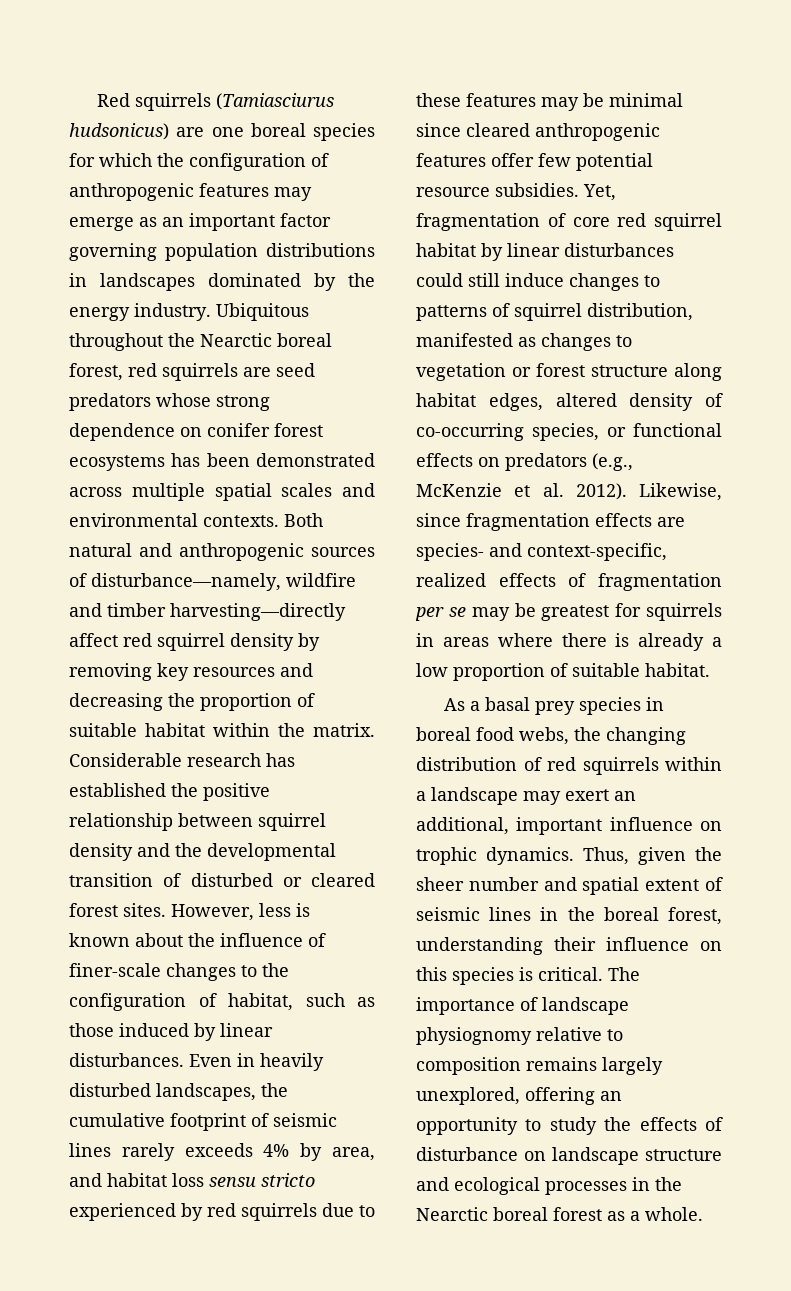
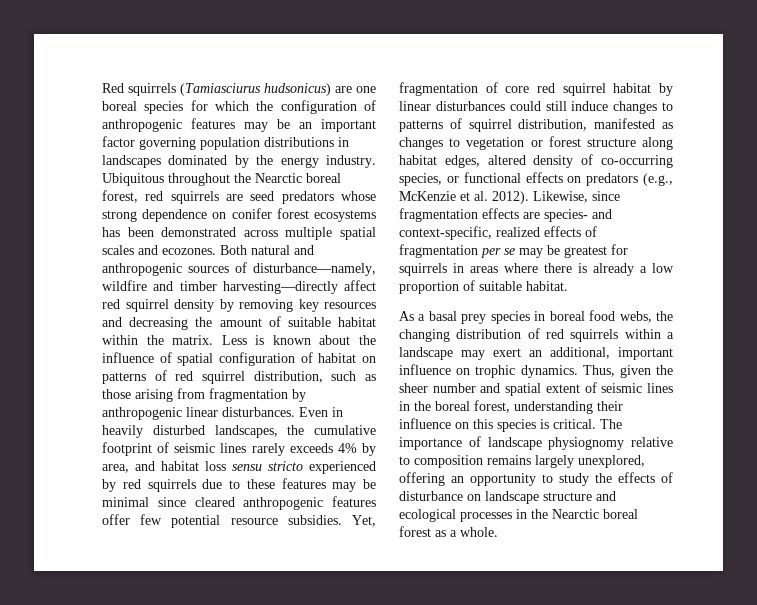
- Red squirrels (Tamiasciurus hudsonicus) are one boreal species for which the configuration of anthropogenic features may emerge as an important factor governing population distributions in landscapes dominated by the energy industry.
+ Red squirrels (Tamiasciurus hudsonicus) are one boreal species for which the configuration of anthropogenic features may be an important factor governing population distributions in landscapes dominated by the energy industry.
- Ubiquitous throughout the Nearctic boreal forest, red squirrels are seed predators whose strong dependence on conifer forest ecosystems has been demonstrated across multiple spatial scales and environmental contexts.
+ Ubiquitous throughout the Nearctic boreal forest, red squirrels are seed predators whose strong dependence on conifer forest ecosystems has been demonstrated across multiple spatial scales and ecozones.
- Both natural and anthropogenic sources of disturbance—namely, wildfire and timber harvesting—directly affect red squirrel density by removing key resources and decreasing the proportion of suitable habitat within the matrix.
+ Both natural and anthropogenic sources of disturbance—namely, wildfire and timber harvesting—directly affect red squirrel density by removing key resources and decreasing the amount of suitable habitat within the matrix.
- Considerable research has established the positive relationship between squirrel density and the developmental transition of disturbed or cleared forest sites. However, less is known about the influence of finer-scale changes to the configuration of habitat, such as those induced by linear disturbances.
+ Less is known about the influence of spatial configuration of habitat on patterns of red squirrel distribution, such as those arising from fragmentation by anthropogenic linear disturbances.

